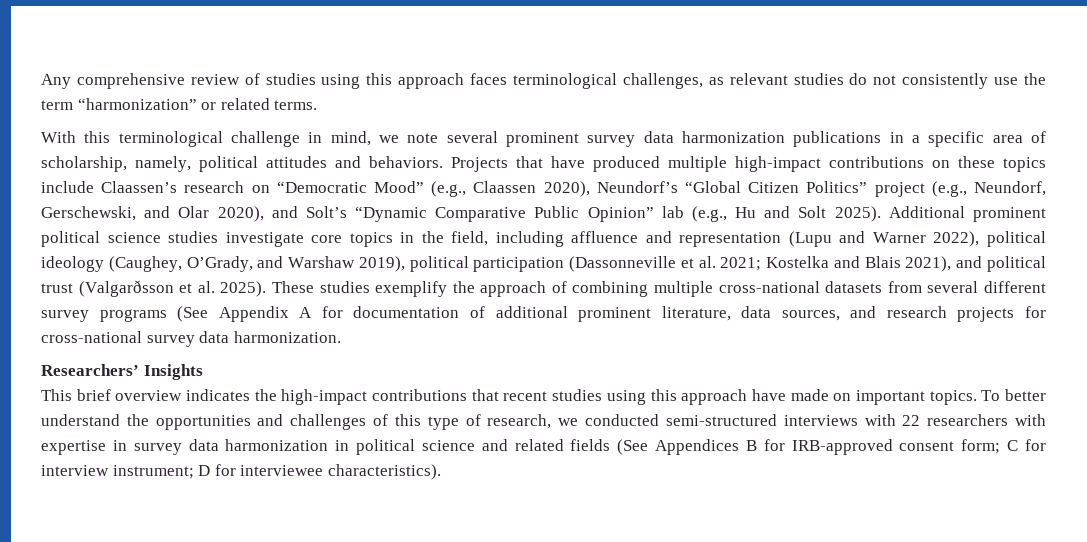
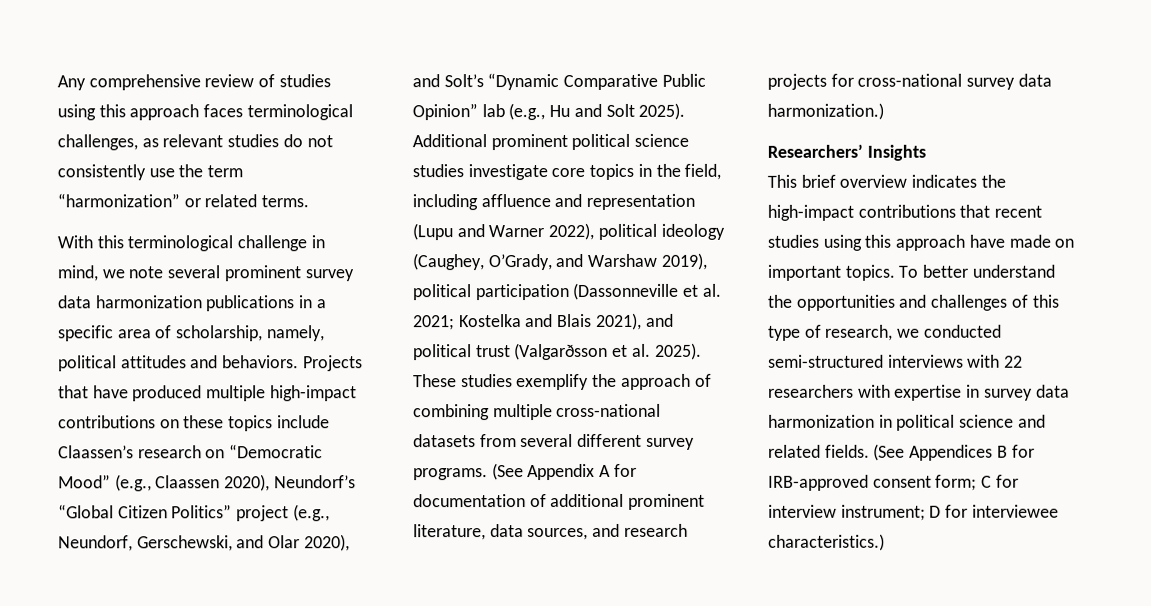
- These studies exemplify the approach of combining multiple cross-national datasets from several different survey programs (See Appendix A for documentation of additional prominent literature, data sources, and research projects for cross-national survey data harmonization.
+ These studies exemplify the approach of combining multiple cross-national datasets from several different survey programs. (See Appendix A for documentation of additional prominent literature, data sources, and research projects for cross-national survey data harmonization.)
- To better understand the opportunities and challenges of this type of research, we conducted semi-structured interviews with 22 researchers with expertise in survey data harmonization in political science and related fields (See Appendices B for IRB-approved consent form; C for interview instrument; D for interviewee characteristics).
+ To better understand the opportunities and challenges of this type of research, we conducted semi-structured interviews with 22 researchers with expertise in survey data harmonization in political science and related fields. (See Appendices B for IRB-approved consent form; C for interview instrument; D for interviewee characteristics.)

